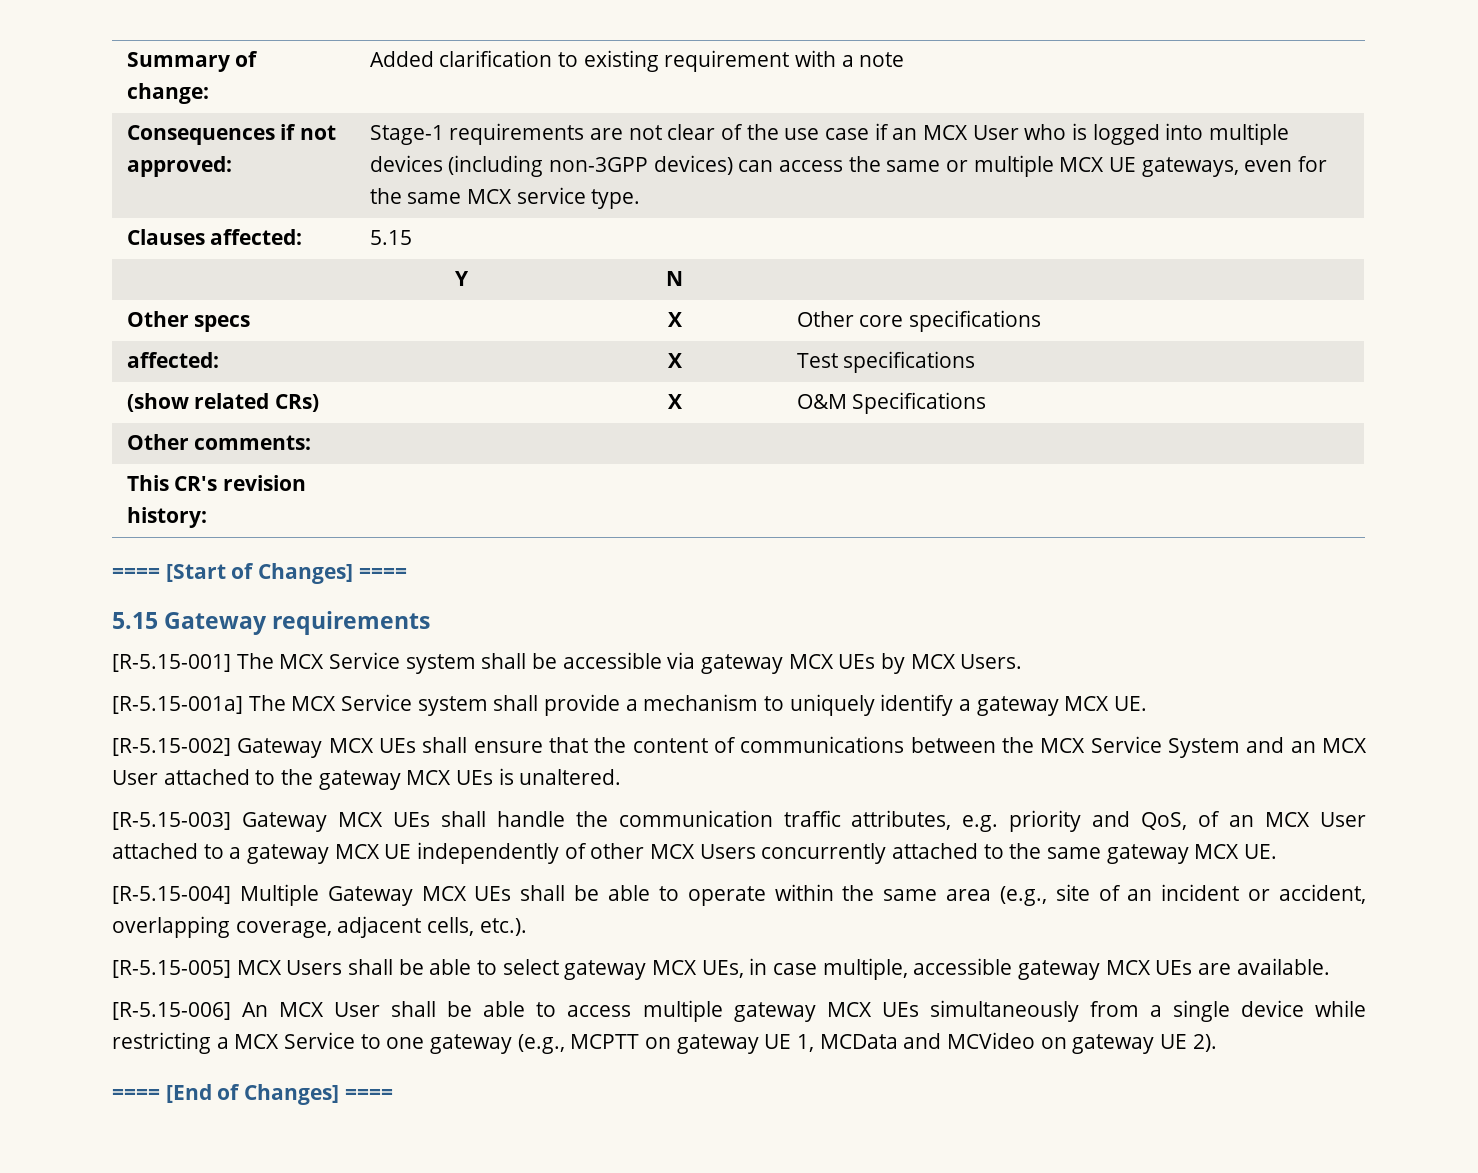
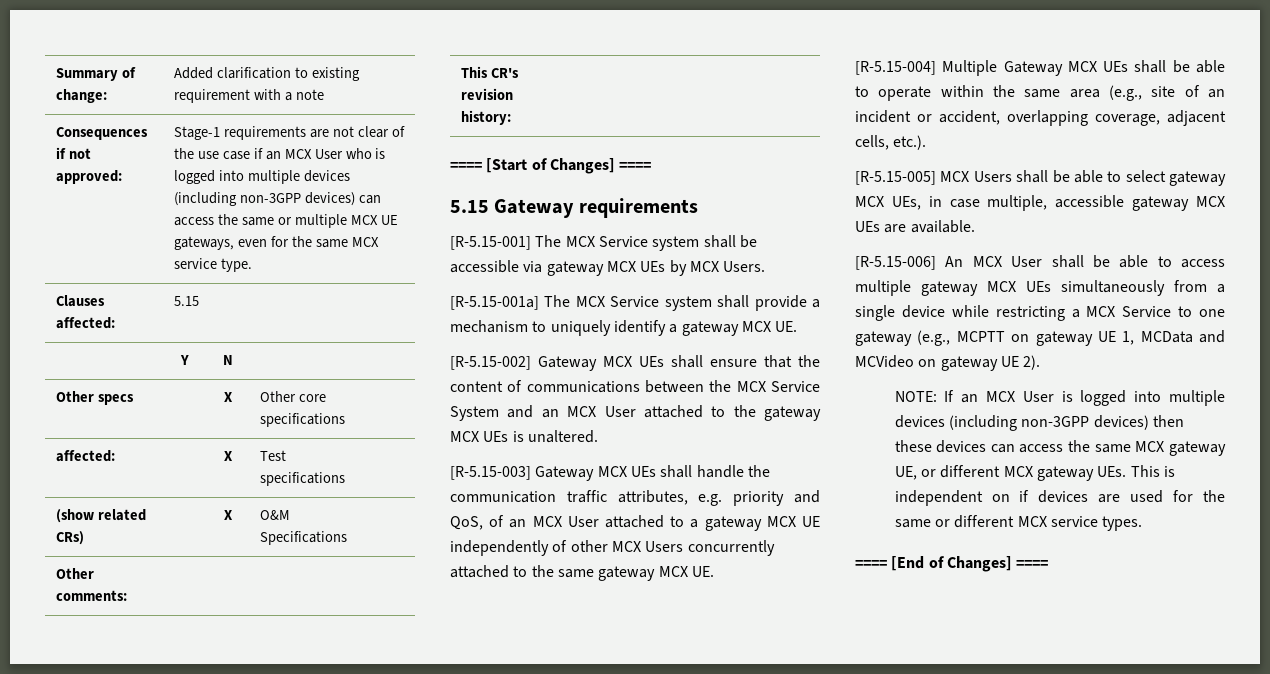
+ NOTE: If an MCX User is logged into multiple devices (including non-3GPP devices) then these devices can access the same MCX gateway UE, or different MCX gateway UEs. This is independent on if devices are used for the same or different MCX service types.

